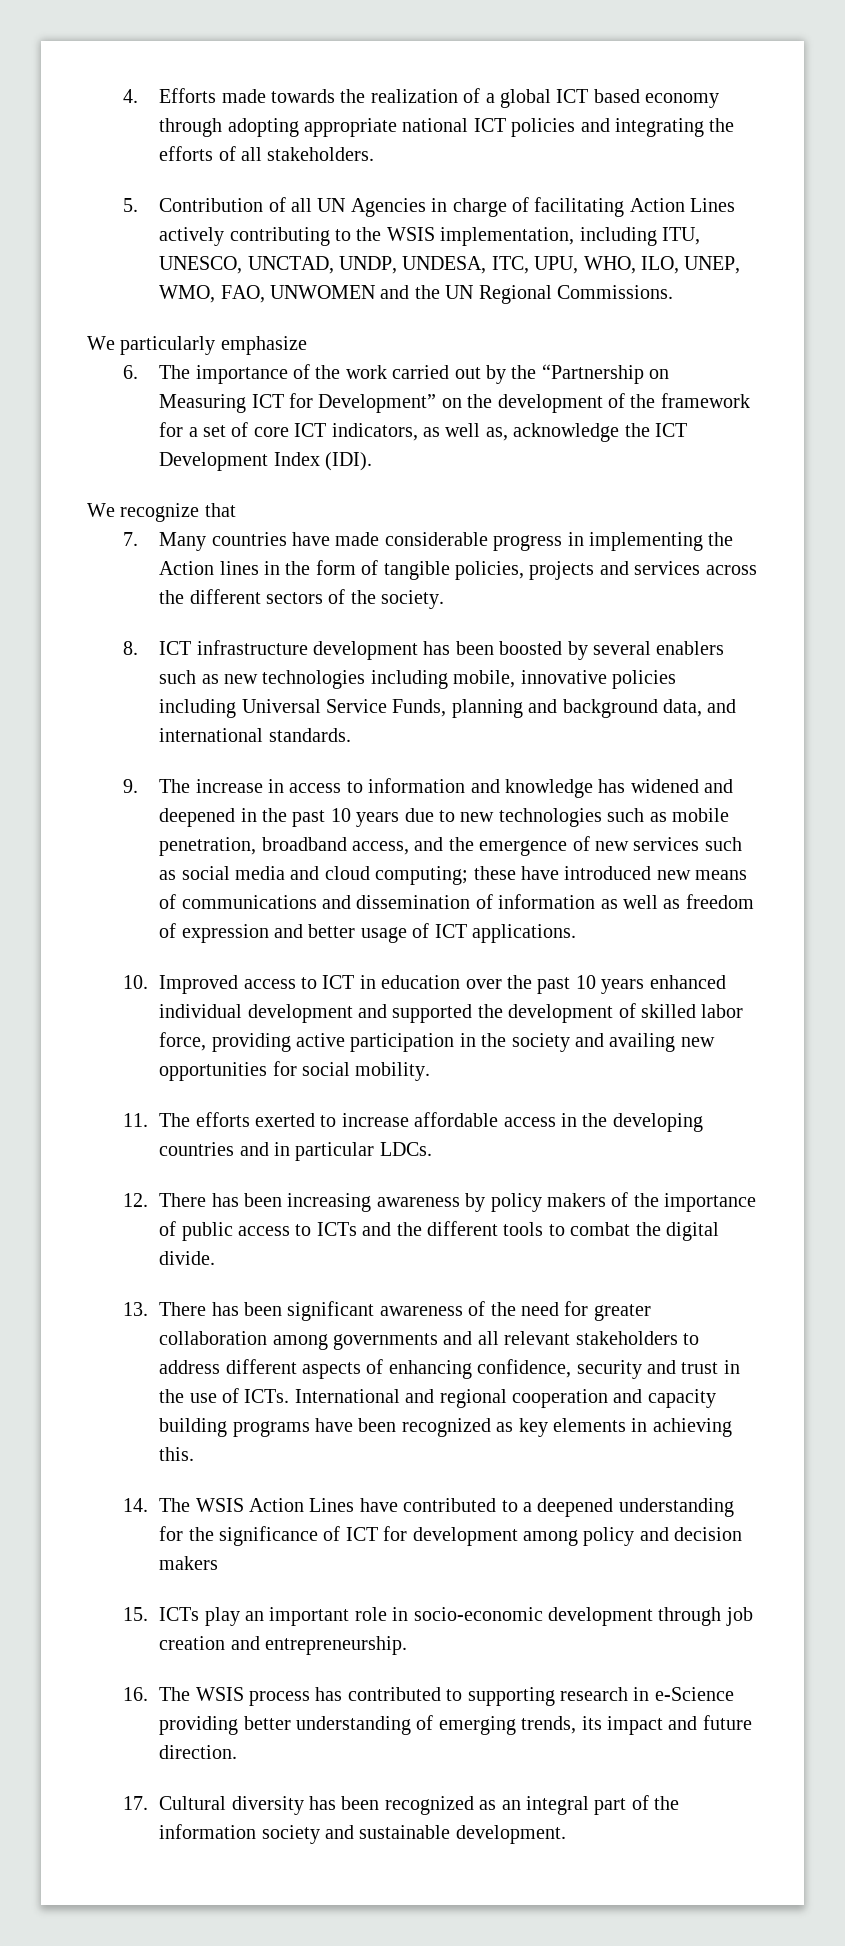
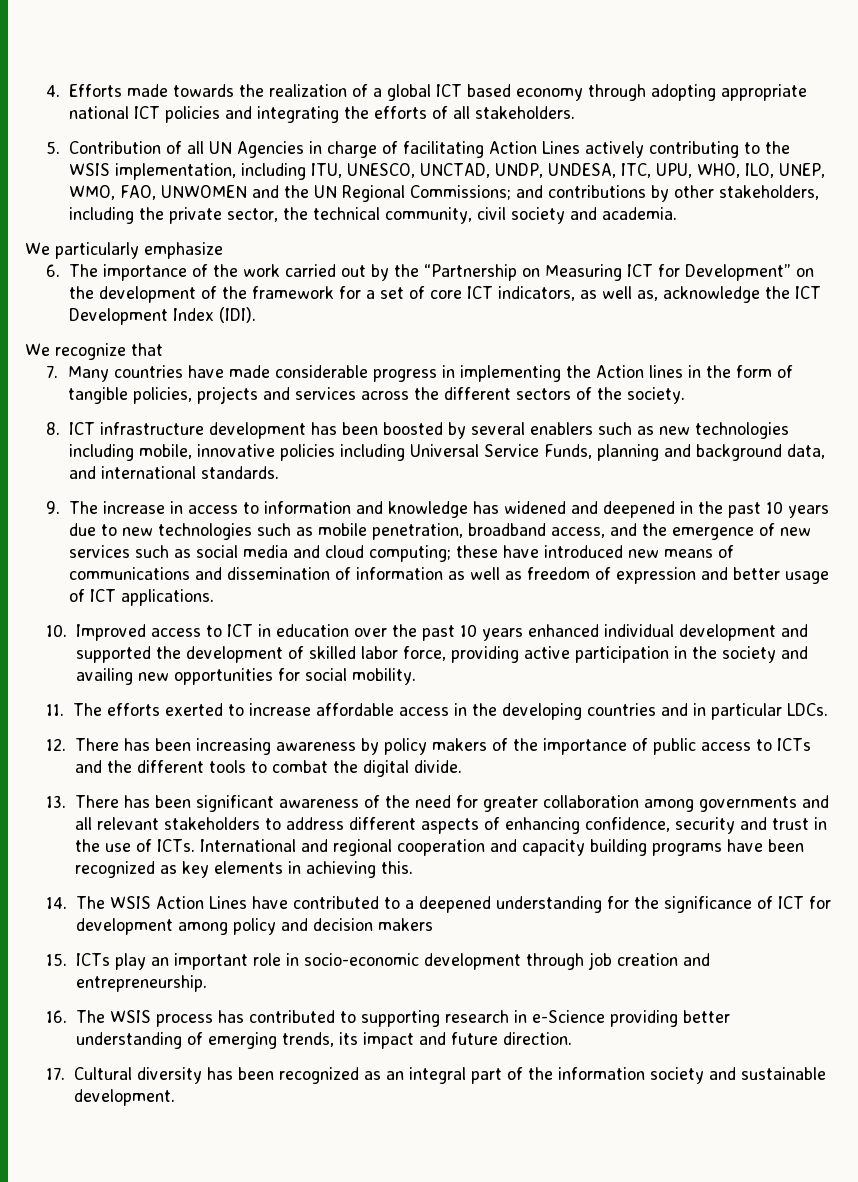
- 5. Contribution of all UN Agencies in charge of facilitating Action Lines actively contributing to the WSIS implementation, including ITU, UNESCO, UNCTAD, UNDP, UNDESA, ITC, UPU, WHO, ILO, UNEP, WMO, FAO, UNWOMEN and the UN Regional Commissions.
+ 5. Contribution of all UN Agencies in charge of facilitating Action Lines actively contributing to the WSIS implementation, including ITU, UNESCO, UNCTAD, UNDP, UNDESA, ITC, UPU, WHO, ILO, UNEP, WMO, FAO, UNWOMEN and the UN Regional Commissions; and contributions by other stakeholders, including the private sector, the technical community, civil society and academia.

